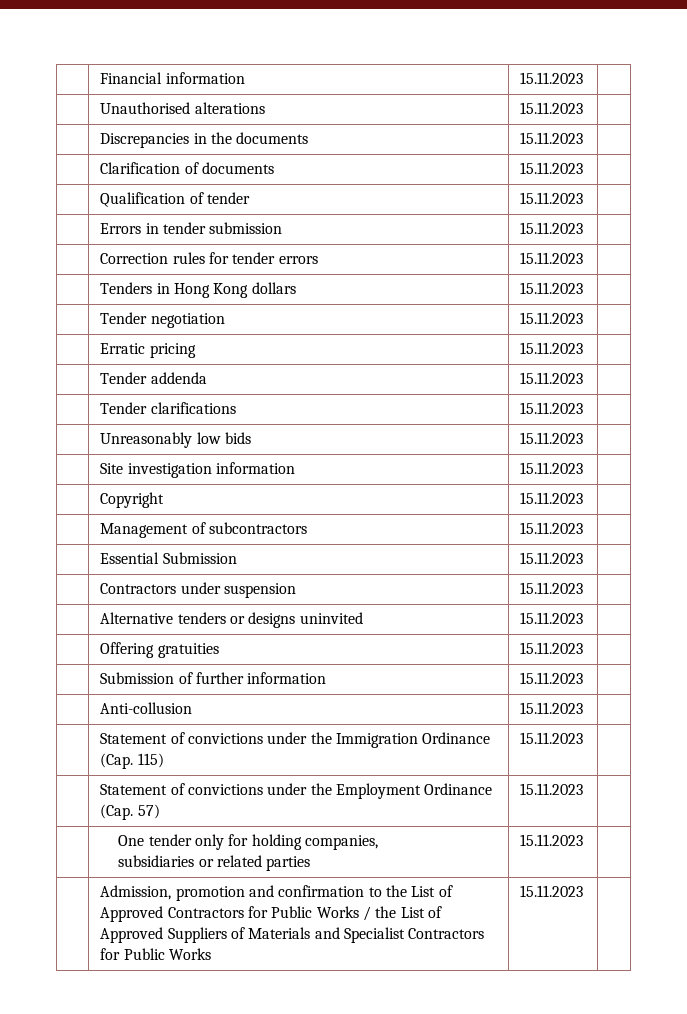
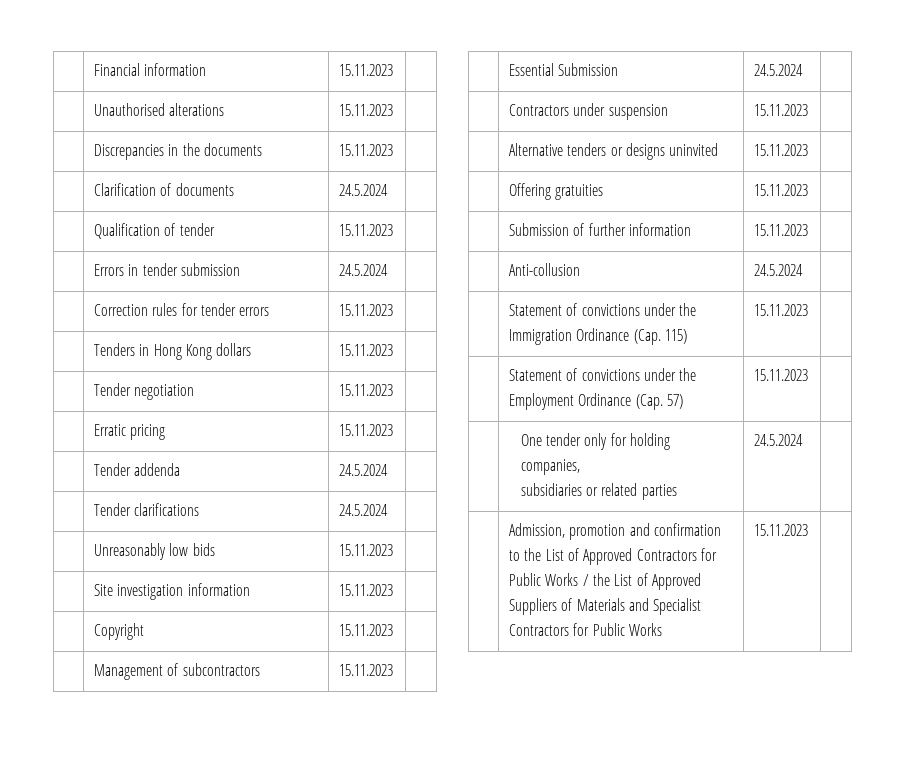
- | Clarification of documents | 15.11.2023 |
+ | Clarification of documents | 24.5.2024 |
- | Errors in tender submission | 15.11.2023 |
+ | Errors in tender submission | 24.5.2024 |
- | Tender addenda | 15.11.2023 |
+ | Tender addenda | 24.5.2024 |
- | Tender clarifications | 15.11.2023 |
+ | Tender clarifications | 24.5.2024 |
- | Essential Submission | 15.11.2023 |
+ | Essential Submission | 24.5.2024 |
- | Anti-collusion | 15.11.2023 |
+ | Anti-collusion | 24.5.2024 |
  | One tender only for holding companies,
- subsidiaries or related parties | 15.11.2023 |
+ subsidiaries or related parties | 24.5.2024 |

